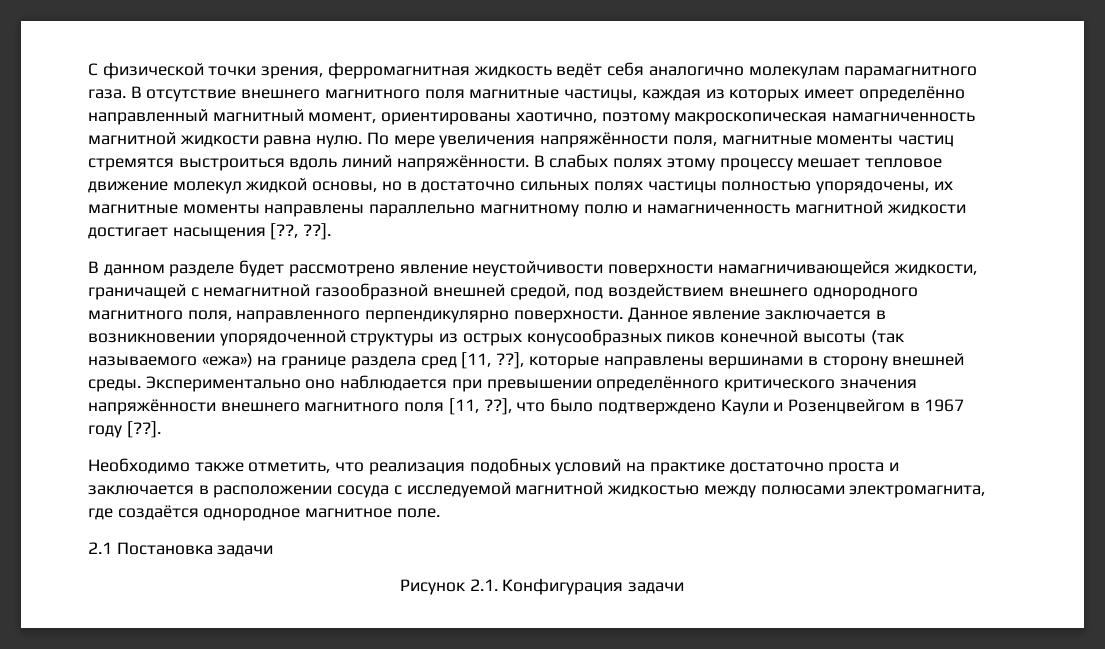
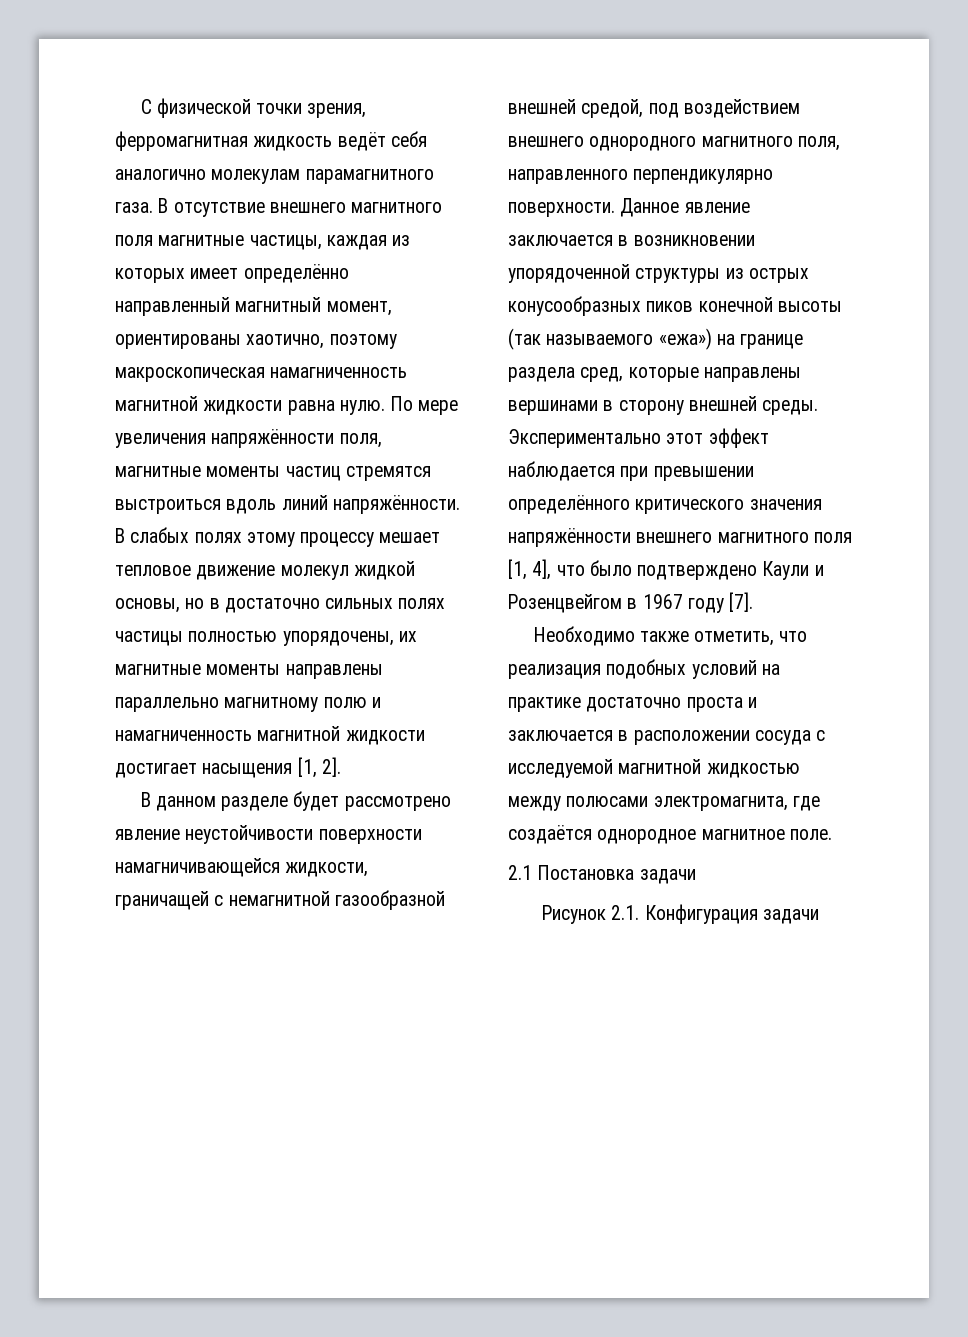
- В слабых полях этому процессу мешает тепловое движение молекул жидкой основы, но в достаточно сильных полях частицы полностью упорядочены, их магнитные моменты направлены параллельно магнитному полю и намагниченность магнитной жидкости достигает насыщения [??, ??].
+ В слабых полях этому процессу мешает тепловое движение молекул жидкой основы, но в достаточно сильных полях частицы полностью упорядочены, их магнитные моменты направлены параллельно магнитному полю и намагниченность магнитной жидкости достигает насыщения [1, 2].
- Данное явление заключается в возникновении упорядоченной структуры из острых конусообразных пиков конечной высоты (так называемого «ежа») на границе раздела сред [11, ??], которые направлены вершинами в сторону внешней среды.
+ Данное явление заключается в возникновении упорядоченной структуры из острых конусообразных пиков конечной высоты (так называемого «ежа») на границе раздела сред, которые направлены вершинами в сторону внешней среды.
- Экспериментально оно наблюдается при превышении определённого критического значения напряжённости внешнего магнитного поля [11, ??], что было подтверждено Каули и Розенцвейгом в 1967 году [??].
+ Экспериментально этот эффект наблюдается при превышении определённого критического значения напряжённости внешнего магнитного поля [1, 4], что было подтверждено Каули и Розенцвейгом в 1967 году [7].

